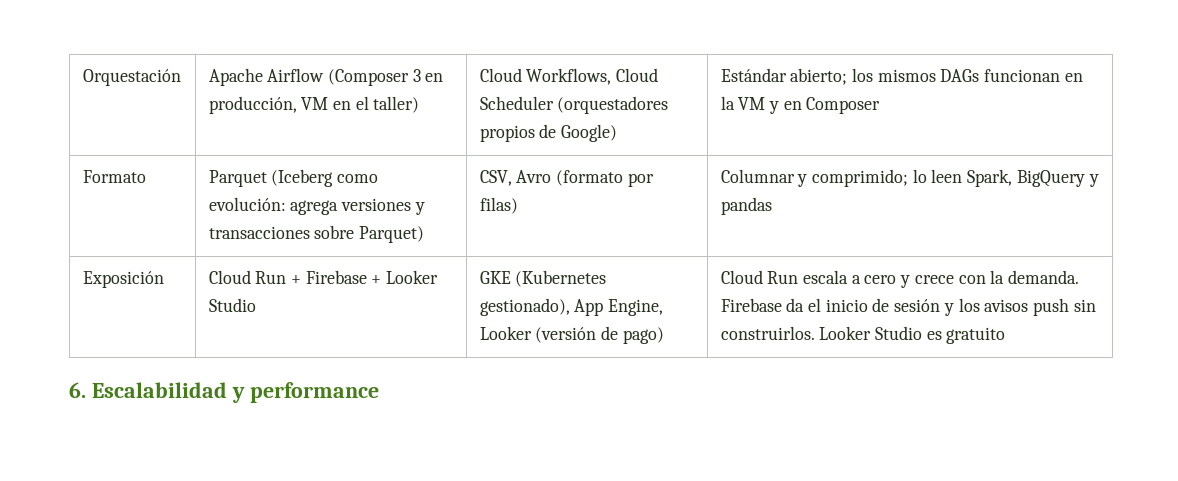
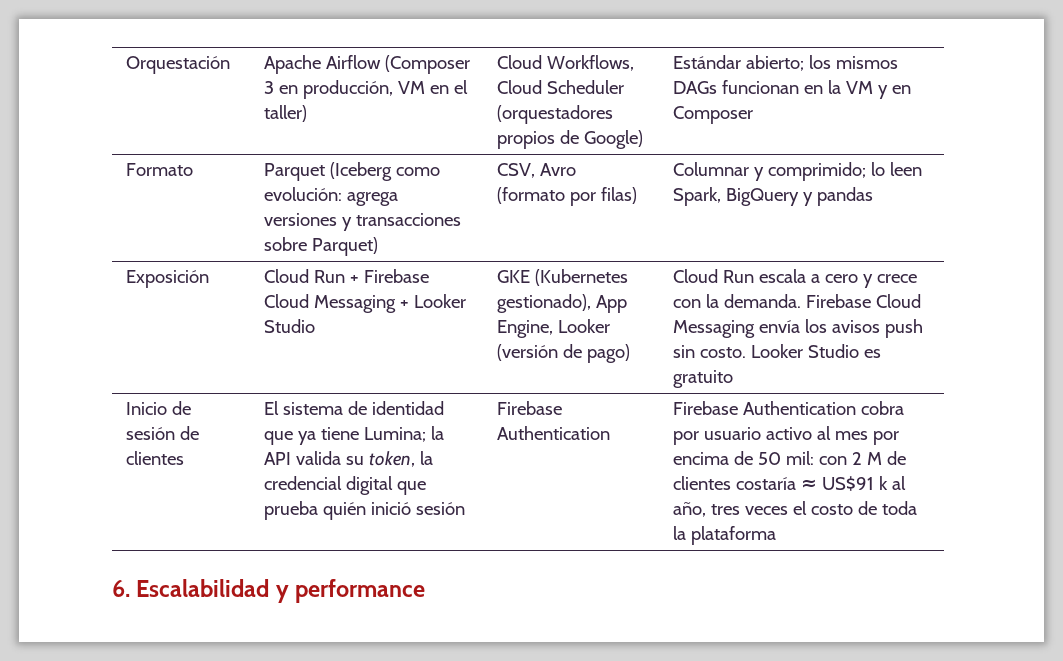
- Cloud Run + Firebase + Looker Studio
+ Cloud Run + Firebase Cloud Messaging + Looker Studio
- Firebase da el inicio de sesión y los avisos push sin construirlos.
+ Firebase Cloud Messaging envía los avisos push sin costo.
+ Inicio de sesión de clientes | El sistema de identidad que ya tiene Lumina; la API valida su token, la credencial digital que prueba quién inició sesión | Firebase Authentication | Firebase Authentication cobra por usuario activo al mes por encima de 50 mil: con 2 M de clientes costaría ≈ US$91 k al año, tres veces el costo de toda la plataforma

